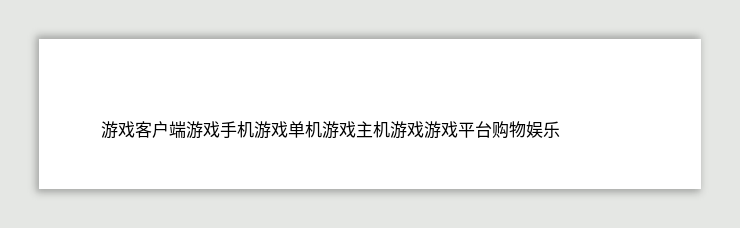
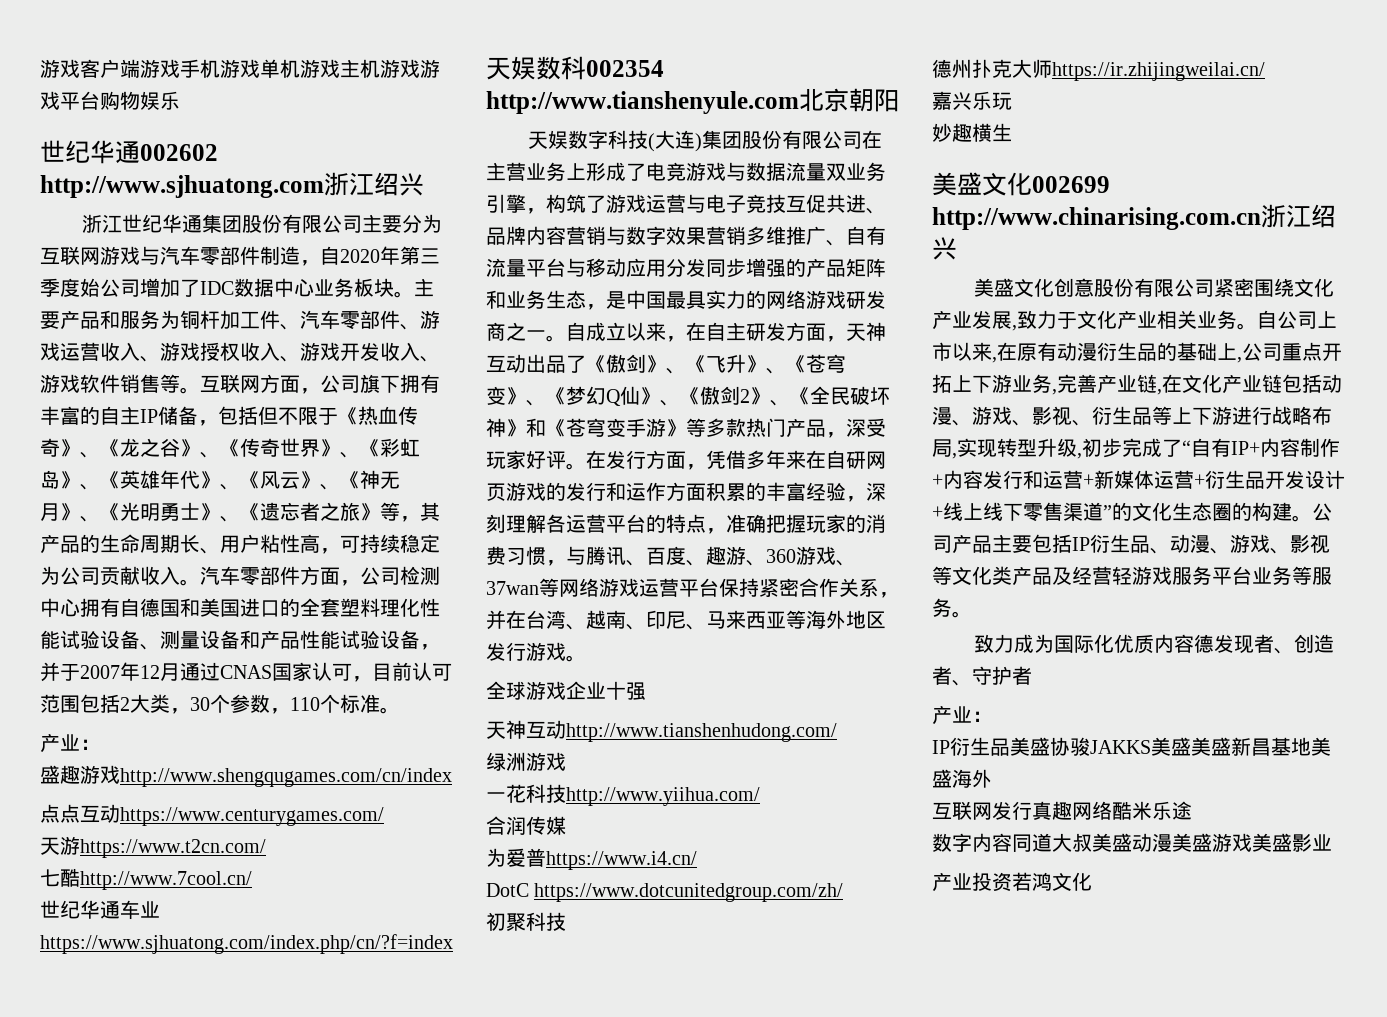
+ 世纪华通002602 http://www.sjhuatong.com浙江绍兴
+ 浙江世纪华通集团股份有限公司主要分为互联网游戏与汽车零部件制造，自2020年第三季度始公司增加了IDC数据中心业务板块。主要产品和服务为铜杆加工件、汽车零部件、游戏运营收入、游戏授权收入、游戏开发收入、游戏软件销售等。互联网方面，公司旗下拥有丰富的自主IP储备，包括但不限于《热血传奇》、《龙之谷》、《传奇世界》、《彩虹岛》、《英雄年代》、《风云》、《神无月》、《光明勇士》、《遗忘者之旅》等，其产品的生命周期长、用户粘性高，可持续稳定为公司贡献收入。汽车零部件方面，公司检测中心拥有自德国和美国进口的全套塑料理化性能试验设备、测量设备和产品性能试验设备，并于2007年12月通过CNAS国家认可，目前认可范围包括2大类，30个参数，110个标准。
+ 产业：
+ 盛趣游戏http://www.shengqugames.com/cn/index
+ 点点互动https://www.centurygames.com/
+ 天游https://www.t2cn.com/
+ 七酷http://www.7cool.cn/
+ 世纪华通车业https://www.sjhuatong.com/index.php/cn/?f=index
+ 天娱数科002354 http://www.tianshenyule.com北京朝阳
+ 天娱数字科技(大连)集团股份有限公司在主营业务上形成了电竞游戏与数据流量双业务引擎，构筑了游戏运营与电子竞技互促共进、品牌内容营销与数字效果营销多维推广、自有流量平台与移动应用分发同步增强的产品矩阵和业务生态，是中国最具实力的网络游戏研发商之一。自成立以来，在自主研发方面，天神互动出品了《傲剑》、《飞升》、《苍穹变》、《梦幻Q仙》、《傲剑2》、《全民破坏神》和《苍穹变手游》等多款热门产品，深受玩家好评。在发行方面，凭借多年来在自研网页游戏的发行和运作方面积累的丰富经验，深刻理解各运营平台的特点，准确把握玩家的消费习惯，与腾讯、百度、趣游、360游戏、37wan等网络游戏运营平台保持紧密合作关系，并在台湾、越南、印尼、马来西亚等海外地区发行游戏。
+ 全球游戏企业十强
+ 天神互动http://www.tianshenhudong.com/
+ 绿洲游戏
+ 一花科技http://www.yiihua.com/
+ 合润传媒
+ 为爱普https://www.i4.cn/
+ DotC https://www.dotcunitedgroup.com/zh/
+ 初聚科技
+ 德州扑克大师https://ir.zhijingweilai.cn/
+ 嘉兴乐玩
+ 妙趣横生
+ 美盛文化002699 http://www.chinarising.com.cn浙江绍兴
+ 美盛文化创意股份有限公司紧密围绕文化产业发展,致力于文化产业相关业务。自公司上市以来,在原有动漫衍生品的基础上,公司重点开拓上下游业务,完善产业链,在文化产业链包括动漫、游戏、影视、衍生品等上下游进行战略布局,实现转型升级,初步完成了“自有IP+内容制作+内容发行和运营+新媒体运营+衍生品开发设计+线上线下零售渠道”的文化生态圈的构建。公司产品主要包括IP衍生品、动漫、游戏、影视等文化类产品及经营轻游戏服务平台业务等服务。
+ 致力成为国际化优质内容德发现者、创造者、守护者
+ 产业：
+ IP衍生品美盛协骏JAKKS美盛美盛新昌基地美盛海外
+ 互联网发行真趣网络酷米乐途
+ 数字内容同道大叔美盛动漫美盛游戏美盛影业
+ 产业投资若鸿文化

